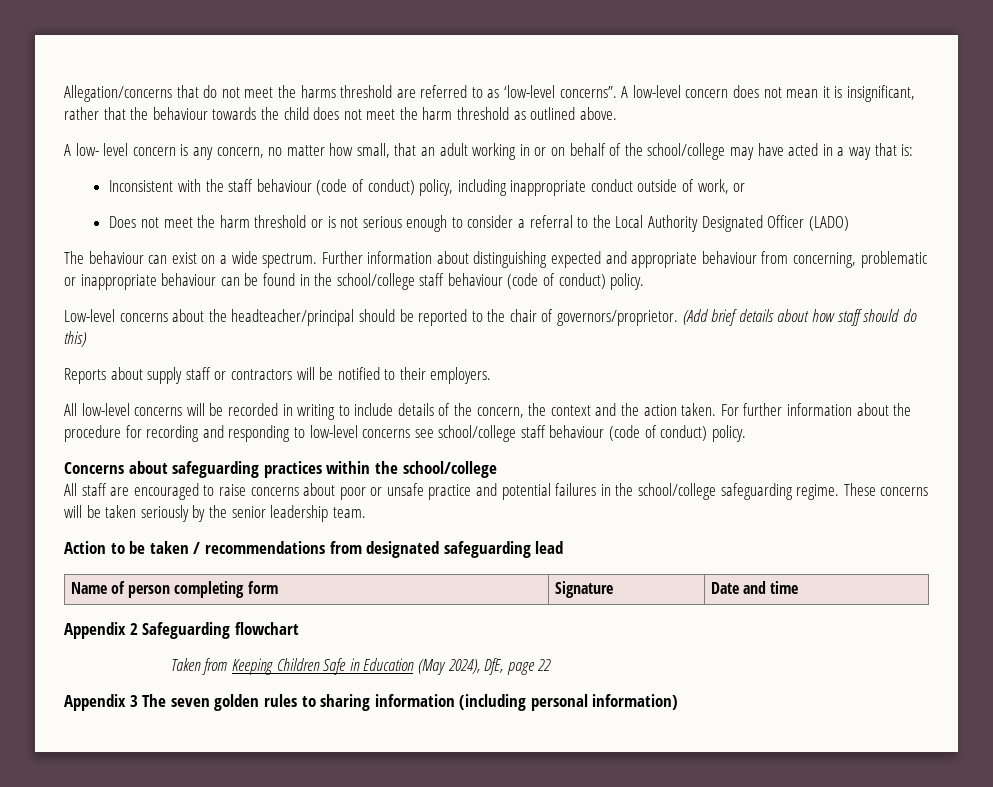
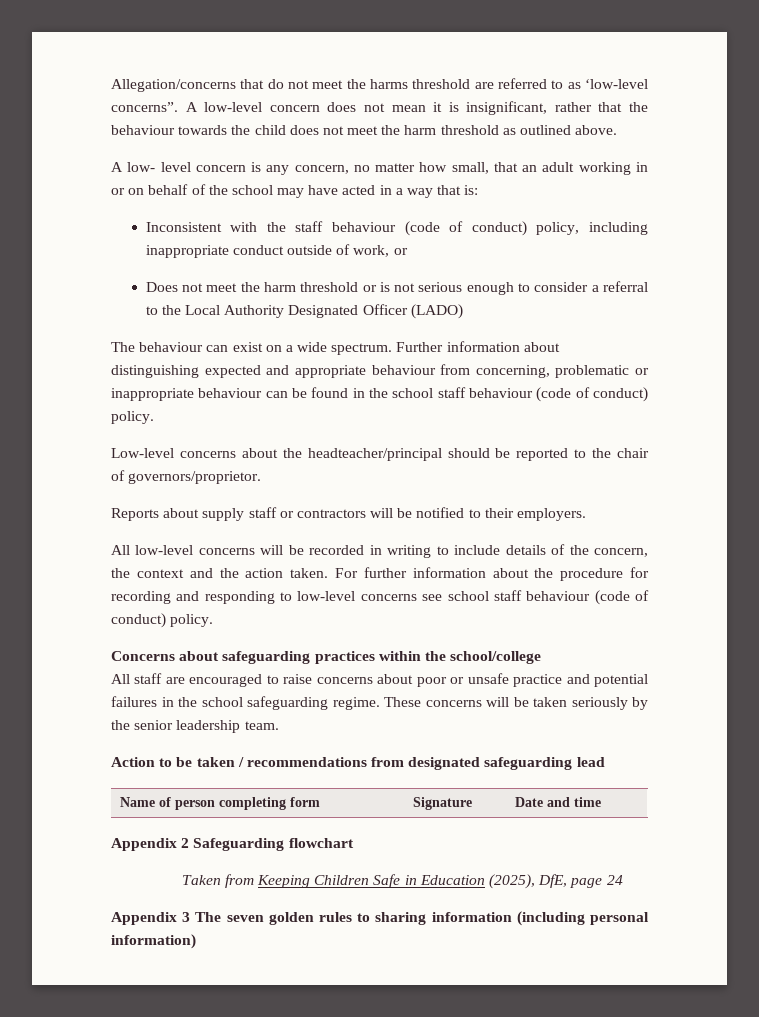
- A low- level concern is any concern, no matter how small, that an adult working in or on behalf of the school/college may have acted in a way that is:
+ A low- level concern is any concern, no matter how small, that an adult working in or on behalf of the school may have acted in a way that is:
- Further information about distinguishing expected and appropriate behaviour from concerning, problematic or inappropriate behaviour can be found in the school/college staff behaviour (code of conduct) policy.
+ Further information about distinguishing expected and appropriate behaviour from concerning, problematic or inappropriate behaviour can be found in the school staff behaviour (code of conduct) policy.
- (Add brief details about how staff should do this)
- For further information about the procedure for recording and responding to low-level concerns see school/college staff behaviour (code of conduct) policy.
+ For further information about the procedure for recording and responding to low-level concerns see school staff behaviour (code of conduct) policy.
- All staff are encouraged to raise concerns about poor or unsafe practice and potential failures in the school/college safeguarding regime.
+ All staff are encouraged to raise concerns about poor or unsafe practice and potential failures in the school safeguarding regime.
- Taken from Keeping Children Safe in Education (May 2024), DfE, page 22
+ Taken from Keeping Children Safe in Education (2025), DfE, page 24

